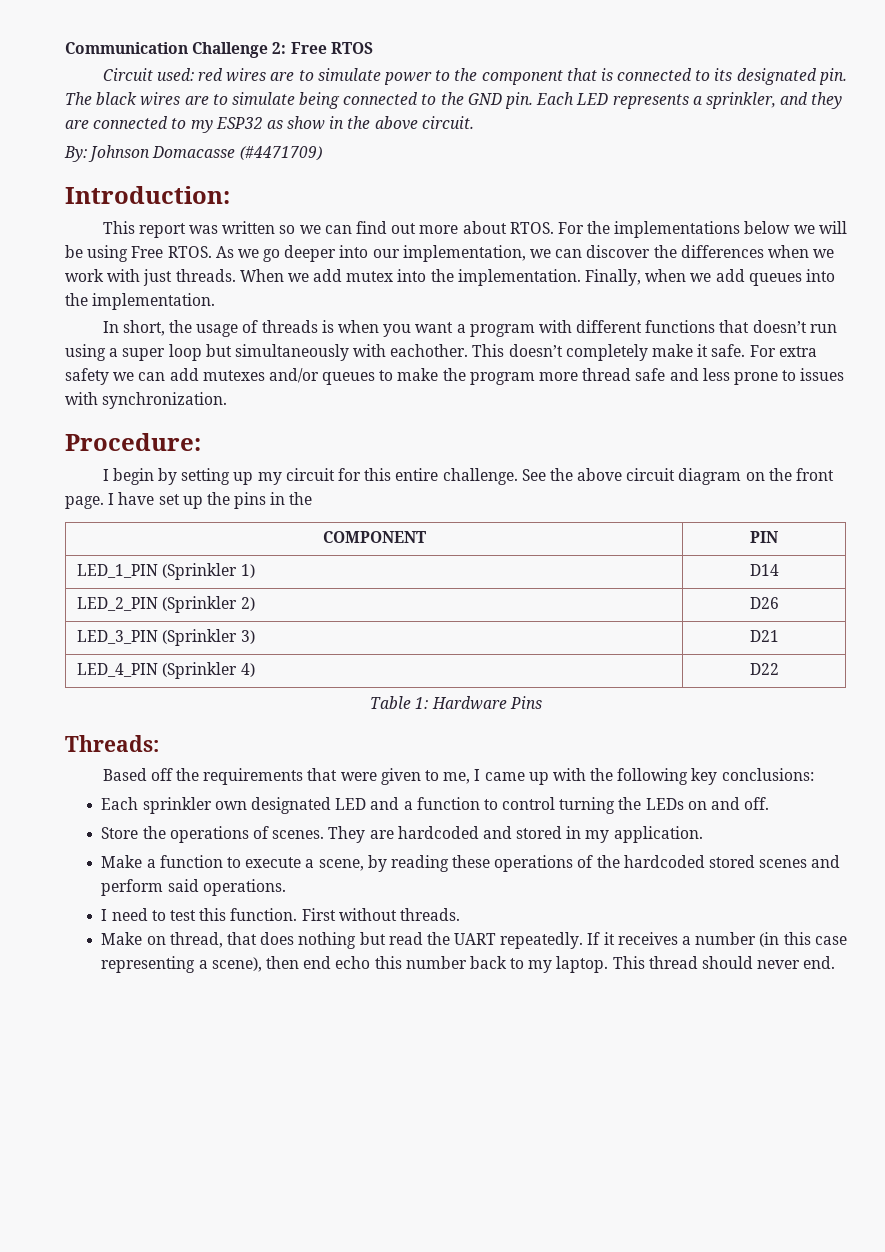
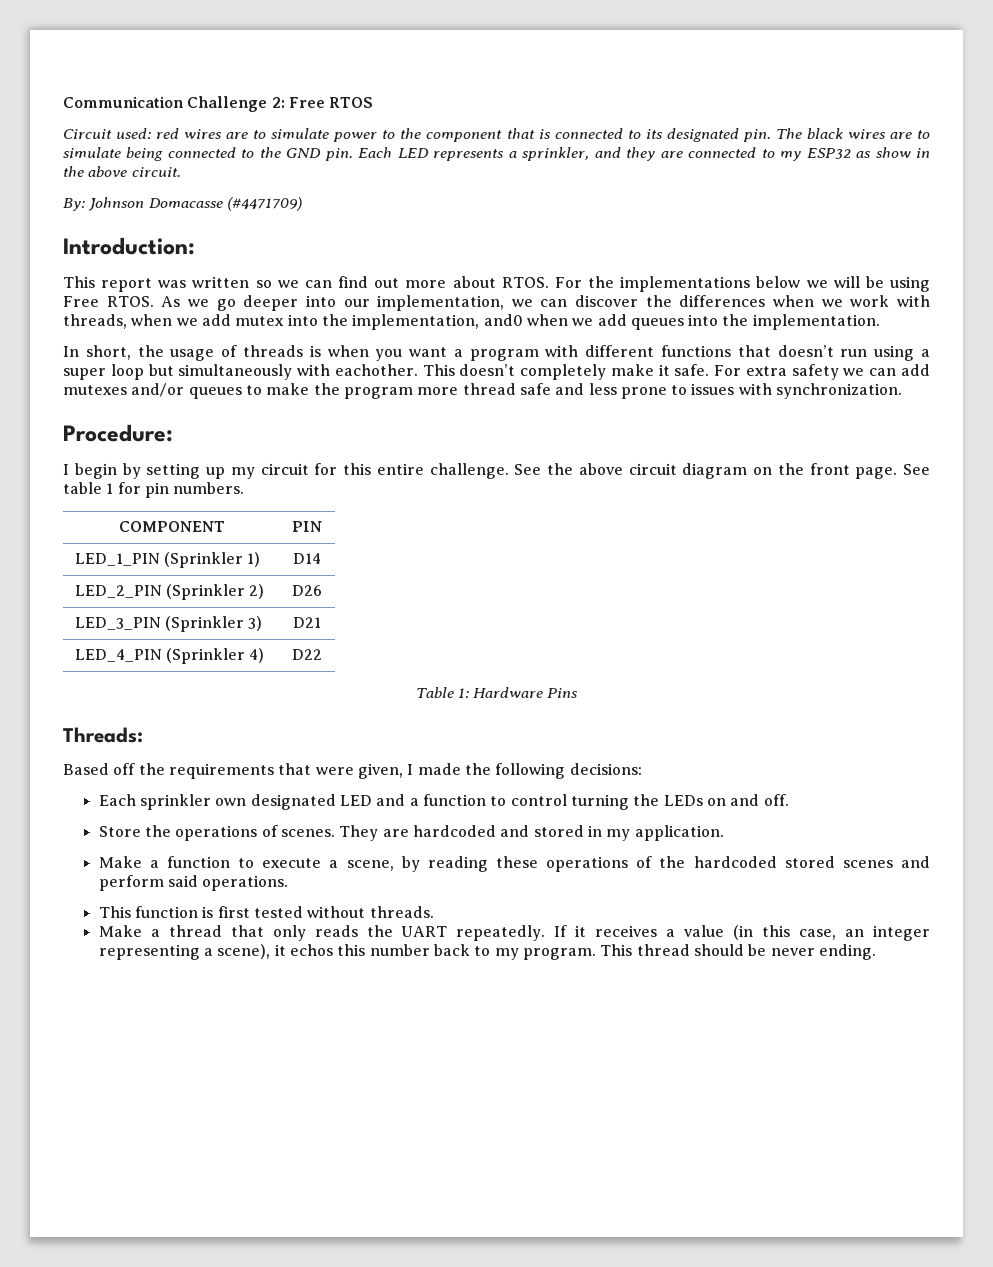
- As we go deeper into our implementation, we can discover the differences when we work with just threads. When we add mutex into the implementation. Finally, when we add queues into the implementation.
+ As we go deeper into our implementation, we can discover the differences when we work with threads, when we add mutex into the implementation, and0 when we add queues into the implementation.
- I have set up the pins in the
+ See table 1 for pin numbers.
- Based off the requirements that were given to me, I came up with the following key conclusions:
+ Based off the requirements that were given, I made the following decisions:
- I need to test this function. First without threads.
- Make on thread, that does nothing but read the UART repeatedly.
+ This function is first tested without threads.
+ Make a thread that only reads the UART repeatedly.
- If it receives a number (in this case representing a scene), then end echo this number back to my laptop.
+ If it receives a value (in this case, an integer representing a scene), it echos this number back to my program.
- This thread should never end.
+ This thread should be never ending.

